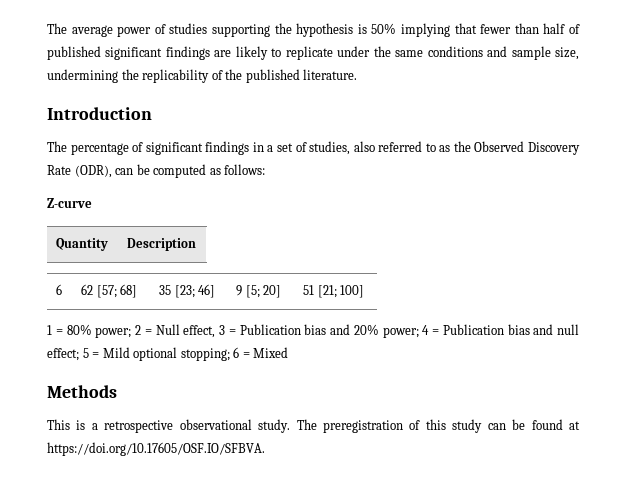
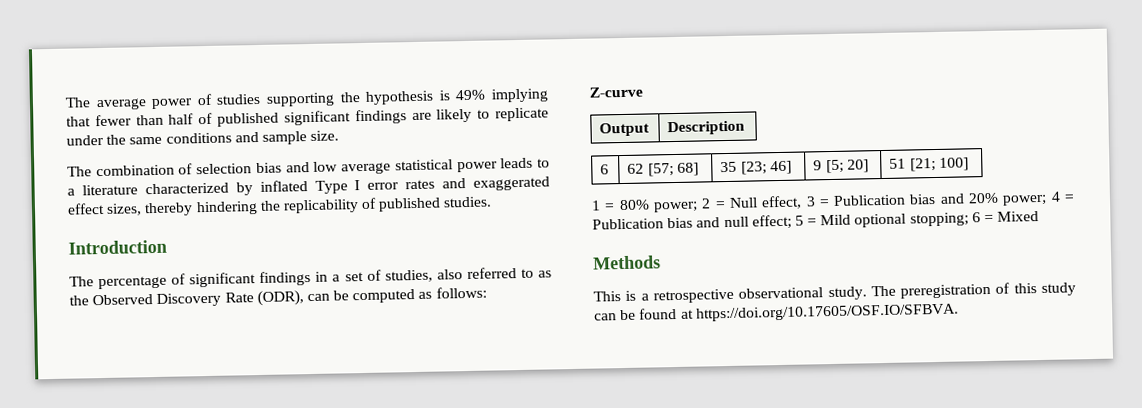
- The average power of studies supporting the hypothesis is 50% implying that fewer than half of published significant findings are likely to replicate under the same conditions and sample size, undermining the replicability of the published literature.
+ The average power of studies supporting the hypothesis is 49% implying that fewer than half of published significant findings are likely to replicate under the same conditions and sample size.
+ The combination of selection bias and low average statistical power leads to a literature characterized by inflated Type I error rates and exaggerated effect sizes, thereby hindering the replicability of published studies.
- Quantity | Description
+ Output | Description

